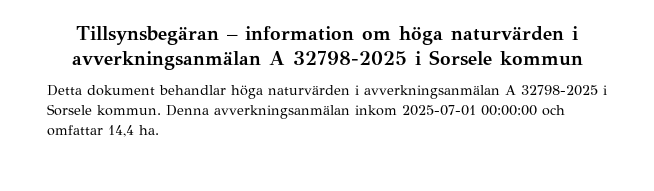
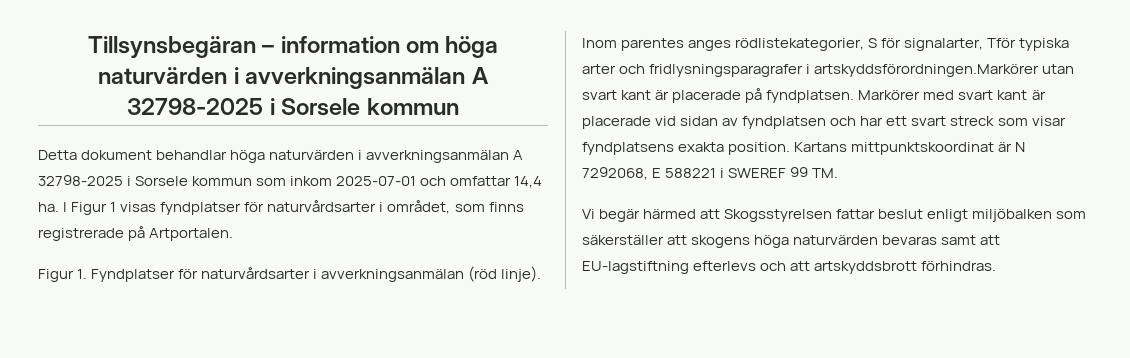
- Detta dokument behandlar höga naturvärden i avverkningsanmälan A 32798-2025 i Sorsele kommun. Denna avverkningsanmälan inkom 2025-07-01 00:00:00 och omfattar 14,4 ha.
+ Detta dokument behandlar höga naturvärden i avverkningsanmälan A 32798-2025 i Sorsele kommun som inkom 2025-07-01 och omfattar 14,4 ha.
+ I Figur 1 visas fyndplatser för naturvårdsarter i området, som finns registrerade på Artportalen.
+ Figur 1. Fyndplatser för naturvårdsarter i avverkningsanmälan (röd linje). Inom parentes anges rödlistekategorier, S för signalarter, Tför typiska arter och fridlysningsparagrafer i artskyddsförordningen.Markörer utan svart kant är placerade på fyndplatsen. Markörer med svart kant är placerade vid sidan av fyndplatsen och har ett svart streck som visar fyndplatsens exakta position. Kartans mittpunktskoordinat är N 7292068, E 588221 i SWEREF 99 TM.
+ Vi begär härmed att Skogsstyrelsen fattar beslut enligt miljöbalken som säkerställer att skogens höga naturvärden bevaras samt att EU-lagstiftning efterlevs och att artskyddsbrott förhindras.

